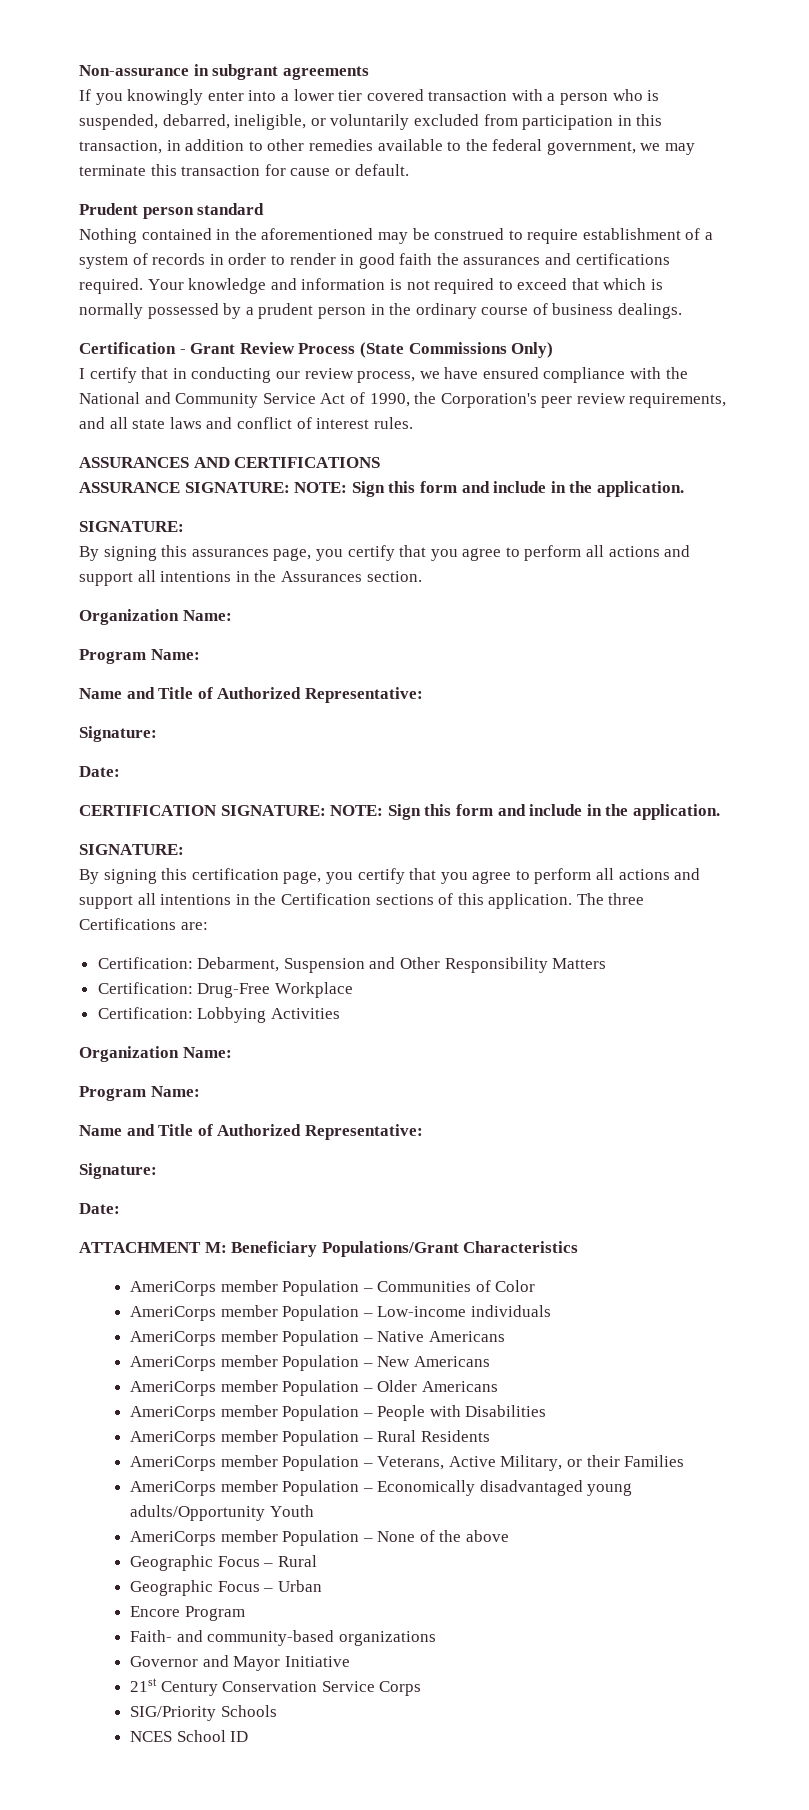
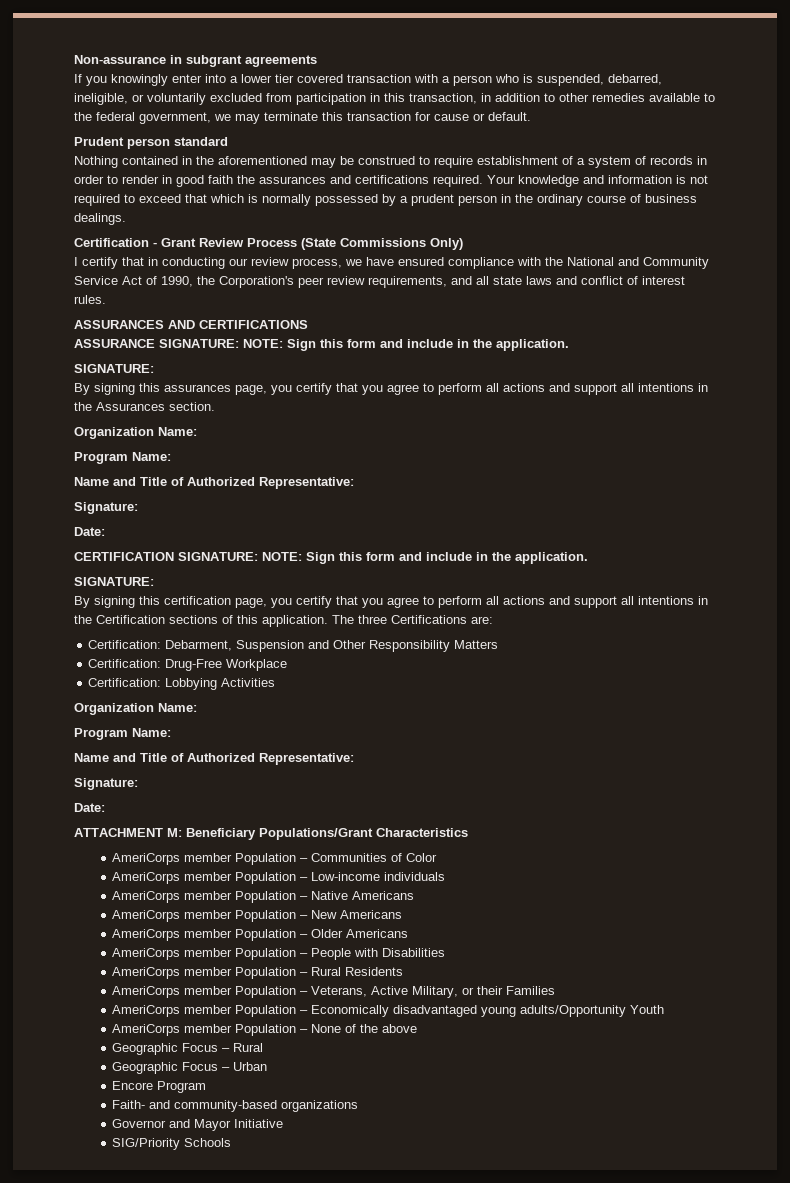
- 21st Century Conservation Service Corps
- NCES School ID

